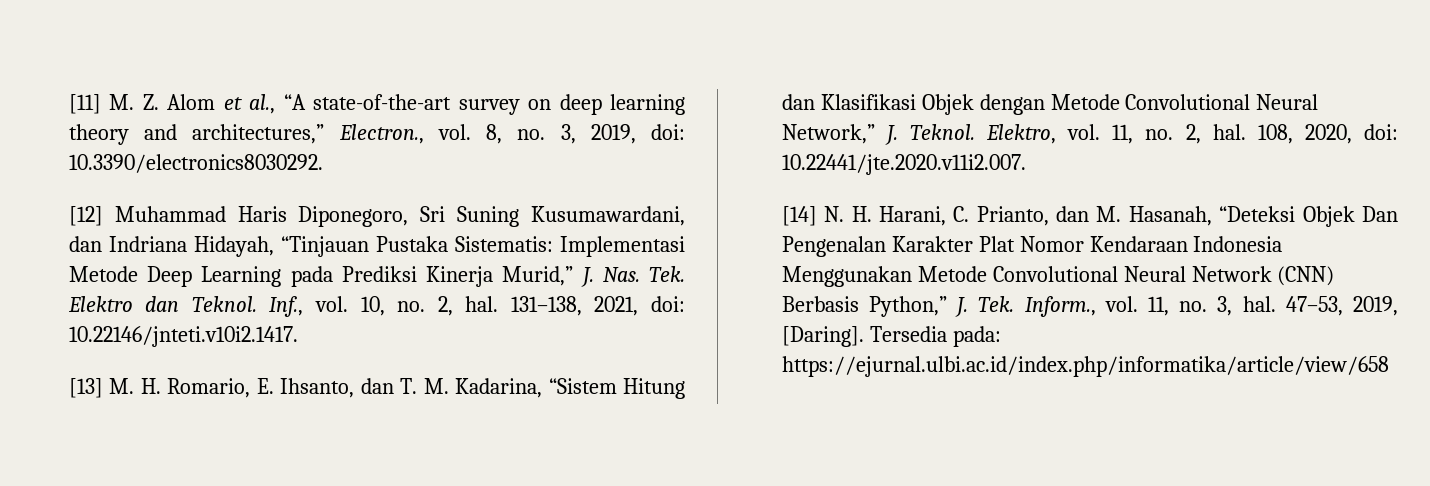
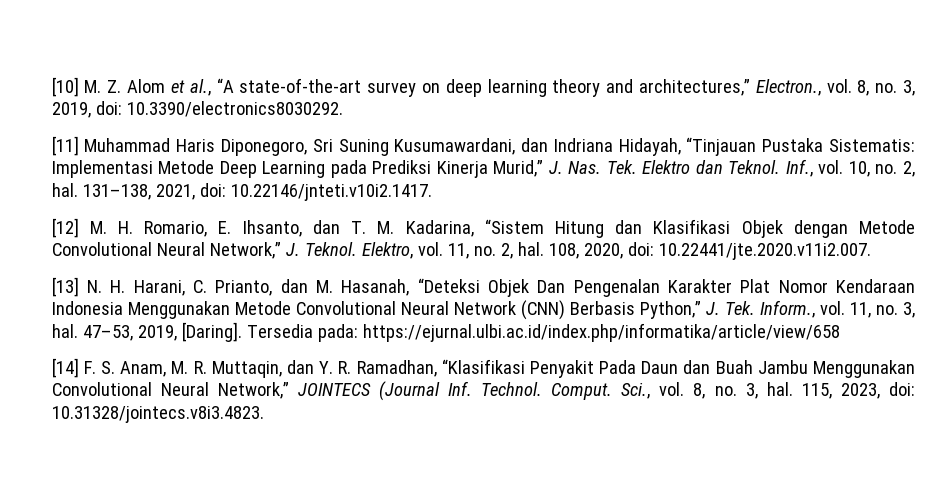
- [11] M. Z. Alom et al., “A state-of-the-art survey on deep learning theory and architectures,” Electron., vol. 8, no. 3, 2019, doi: 10.3390/electronics8030292.
+ [10] M. Z. Alom et al., “A state-of-the-art survey on deep learning theory and architectures,” Electron., vol. 8, no. 3, 2019, doi: 10.3390/electronics8030292.
- [12] Muhammad Haris Diponegoro, Sri Suning Kusumawardani, dan Indriana Hidayah, “Tinjauan Pustaka Sistematis: Implementasi Metode Deep Learning pada Prediksi Kinerja Murid,” J. Nas. Tek. Elektro dan Teknol.
+ [11] Muhammad Haris Diponegoro, Sri Suning Kusumawardani, dan Indriana Hidayah, “Tinjauan Pustaka Sistematis: Implementasi Metode Deep Learning pada Prediksi Kinerja Murid,” J. Nas. Tek. Elektro dan Teknol.
- [13] M. H. Romario, E. Ihsanto, dan T. M. Kadarina, “Sistem Hitung dan Klasifikasi Objek dengan Metode Convolutional Neural Network,” J. Teknol.
+ [12] M. H. Romario, E. Ihsanto, dan T. M. Kadarina, “Sistem Hitung dan Klasifikasi Objek dengan Metode Convolutional Neural Network,” J. Teknol.
- [14] N. H. Harani, C. Prianto, dan M. Hasanah, “Deteksi Objek Dan Pengenalan Karakter Plat Nomor Kendaraan Indonesia Menggunakan Metode Convolutional Neural Network (CNN) Berbasis Python,” J. Tek. Inform., vol. 11, no. 3, hal.
+ [13] N. H. Harani, C. Prianto, dan M. Hasanah, “Deteksi Objek Dan Pengenalan Karakter Plat Nomor Kendaraan Indonesia Menggunakan Metode Convolutional Neural Network (CNN) Berbasis Python,” J. Tek. Inform., vol. 11, no. 3, hal.
+ [14] F. S. Anam, M. R. Muttaqin, dan Y. R. Ramadhan, “Klasifikasi Penyakit Pada Daun dan Buah Jambu Menggunakan Convolutional Neural Network,” JOINTECS (Journal Inf. Technol. Comput. Sci., vol. 8, no. 3, hal. 115, 2023, doi: 10.31328/jointecs.v8i3.4823.

